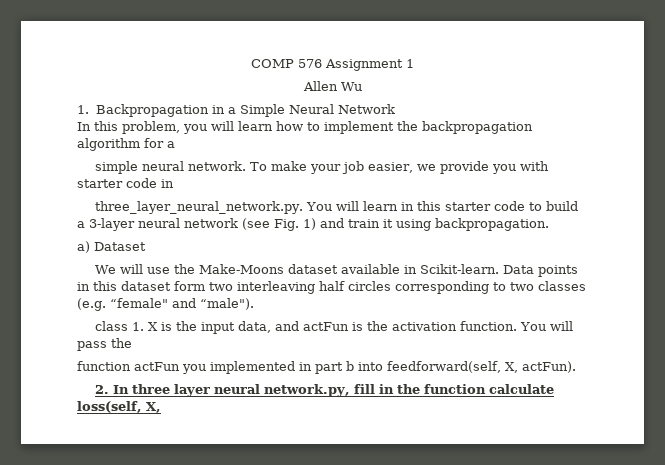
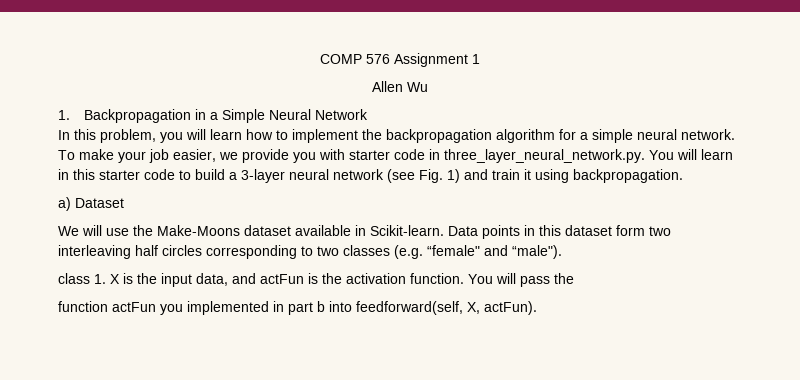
- In this problem, you will learn how to implement the backpropagation algorithm for a
- simple neural network.
+ In this problem, you will learn how to implement the backpropagation algorithm for a simple neural network.
- To make your job easier, we provide you with starter code in
- three_layer_neural_network.py. You will learn in this starter code to build a 3-layer neural network (see Fig. 1) and train it using backpropagation.
+ To make your job easier, we provide you with starter code in three_layer_neural_network.py. You will learn in this starter code to build a 3-layer neural network (see Fig. 1) and train it using backpropagation.
- 2. In three layer neural network.py, fill in the function calculate loss(self, X,

